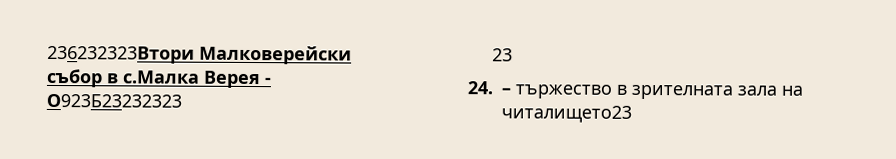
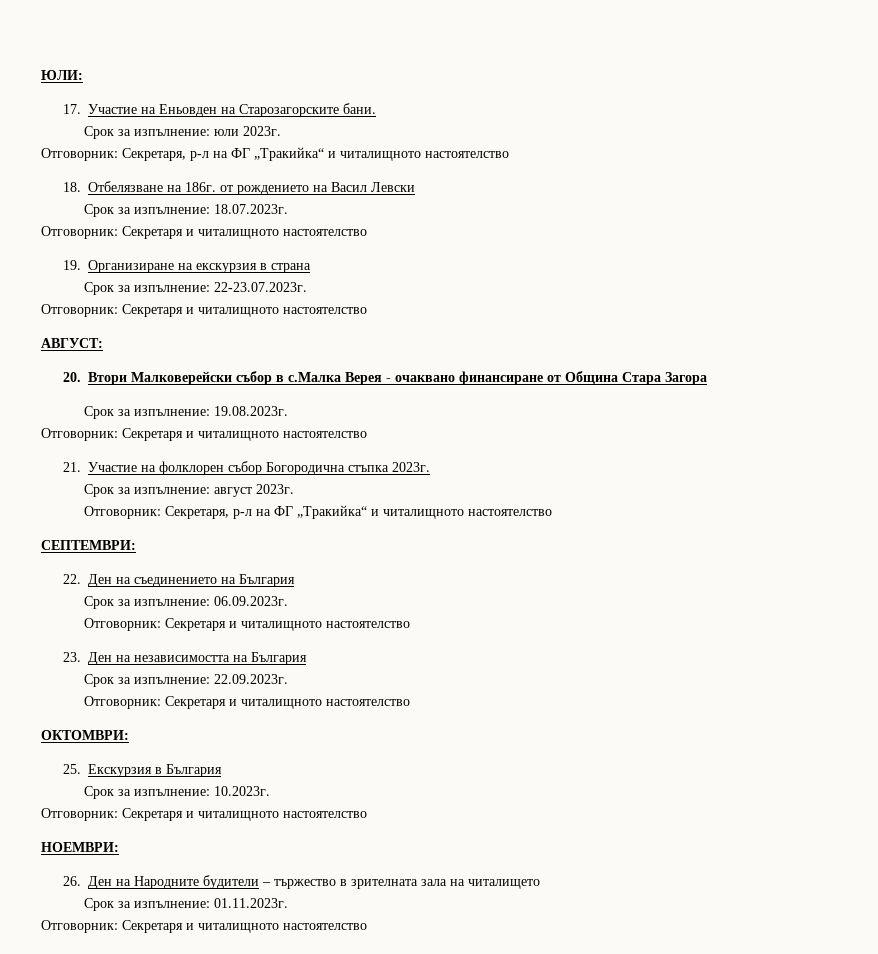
- 236232323Втори Малковерейски събор в с.Малка Верея - О923Б23232323
- 23
- 24. – тържество в зрителната зала на читалището23
+ ЮЛИ:
+ 17. Участие на Еньовден на Старозагорските бани.
+ Срок за изпълнение: юли 2023г.
+ Отговорник: Секретаря, р-л на ФГ „Тракийка“ и читалищното настоятелство
+ 18. Отбелязване на 186г. от рождението на Васил Левски
+ Срок за изпълнение: 18.07.2023г.
+ Отговорник: Секретаря и читалищното настоятелство
+ 19. Организиране на екскурзия в страна
+ Срок за изпълнение: 22-23.07.2023г.
+ Отговорник: Секретаря и читалищното настоятелство
+ АВГУСТ:
+ 20. Втори Малковерейски събор в с.Малка Верея - очаквано финансиране от Община Стара Загора
+ Срок за изпълнение: 19.08.2023г.
+ Отговорник: Секретаря и читалищното настоятелство
+ 21. Участие на фолклорен събор Богородична стъпка 2023г.
+ Срок за изпълнение: август 2023г.
+ Отговорник: Секретаря, р-л на ФГ „Тракийка“ и читалищното настоятелство
+ СЕПТЕМВРИ:
+ 22. Ден на съединението на България
+ Срок за изпълнение: 06.09.2023г.
+ Отговорник: Секретаря и читалищното настоятелство
+ 23. Ден на независимостта на България
+ Срок за изпълнение: 22.09.2023г.
+ Отговорник: Секретаря и читалищното настоятелство
+ ОКТОМВРИ:
+ 25. Екскурзия в България
+ Срок за изпълнение: 10.2023г.
+ Отговорник: Секретаря и читалищното настоятелство
+ НОЕМВРИ:
+ 26. Ден на Народните будители – тържество в зрителната зала на читалището
+ Срок за изпълнение: 01.11.2023г.
+ Отговорник: Секретаря и читалищното настоятелство

